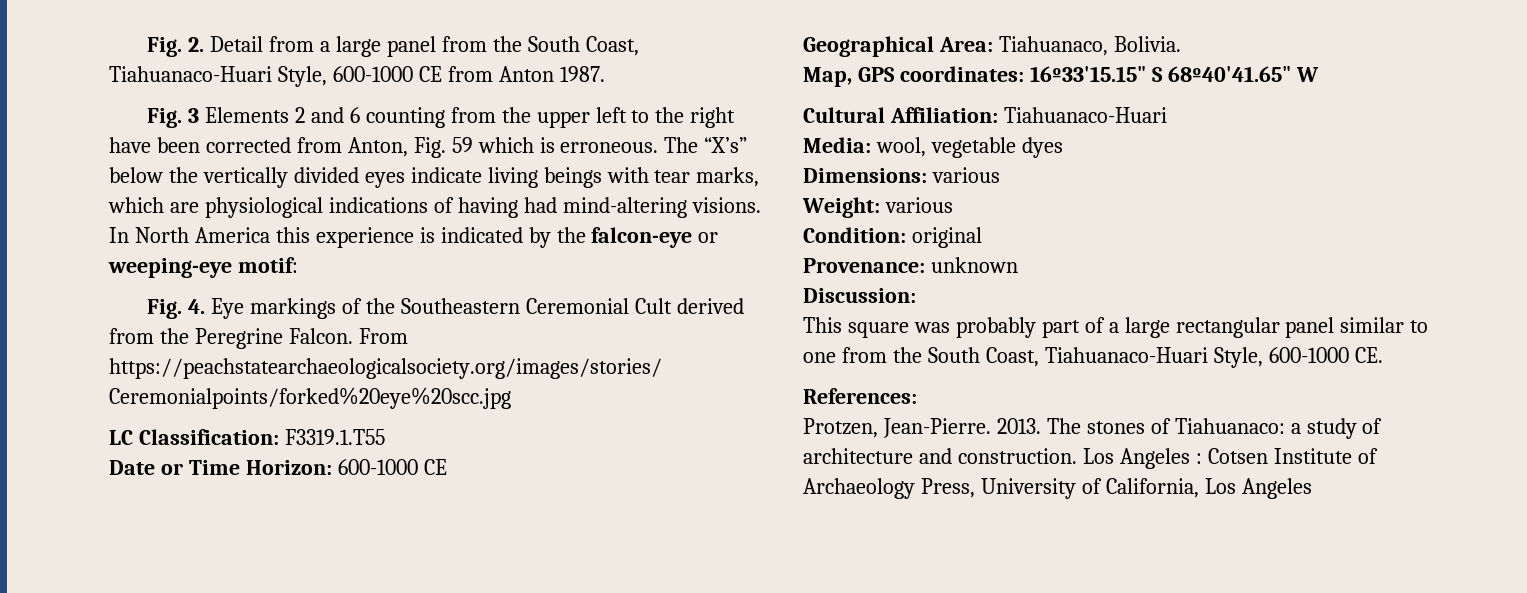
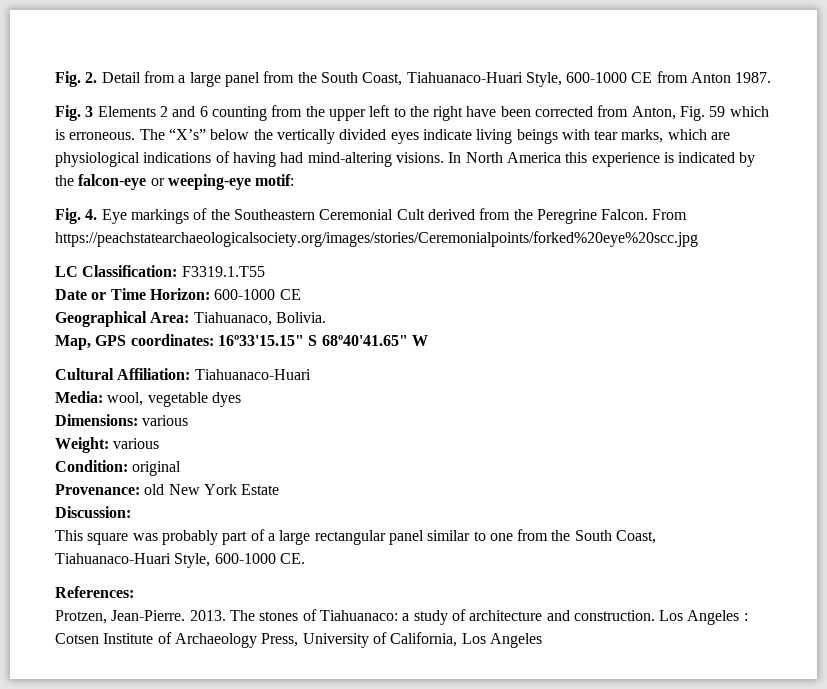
- Provenance: unknown
+ Provenance: old New York Estate

